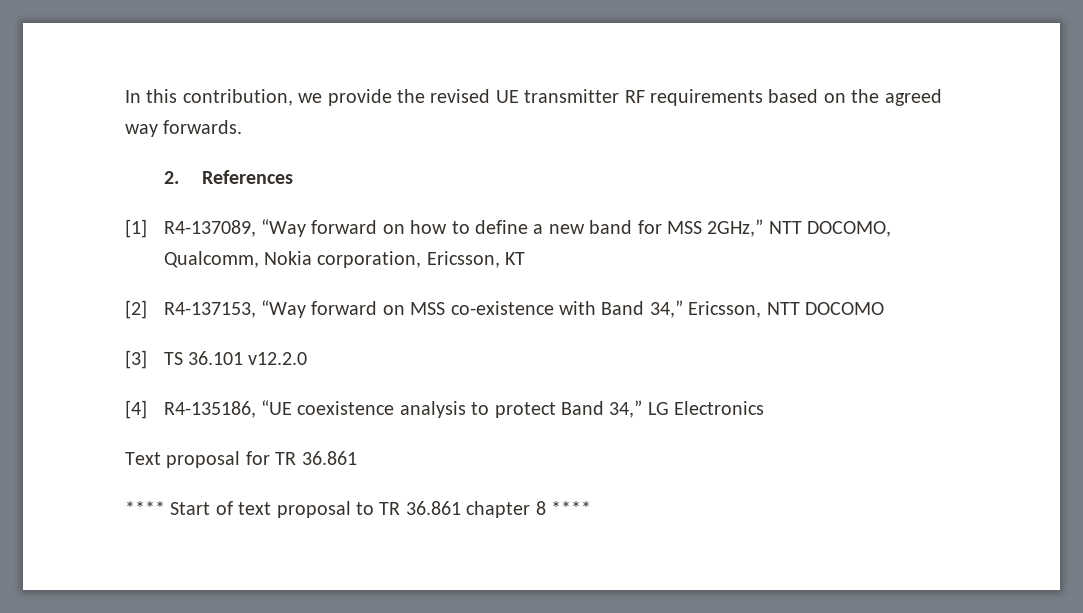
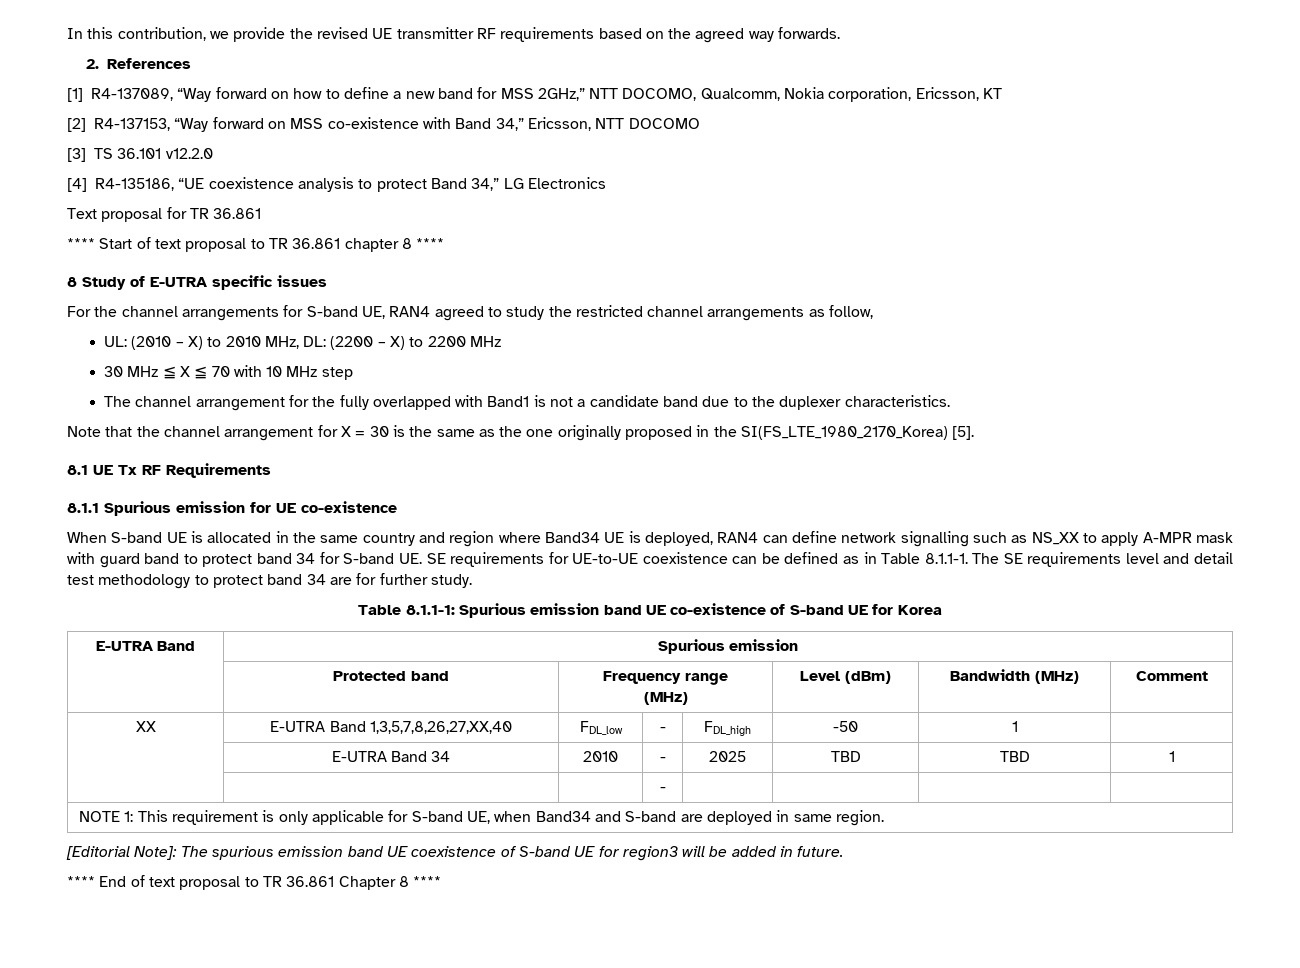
+ 8 Study of E-UTRA specific issues
+ For the channel arrangements for S-band UE, RAN4 agreed to study the restricted channel arrangements as follow,
+ UL: (2010 – X) to 2010 MHz, DL: (2200 – X) to 2200 MHz
+ 30 MHz ≦ X ≦ 70 with 10 MHz step
+ The channel arrangement for the fully overlapped with Band1 is not a candidate band due to the duplexer characteristics.
+ Note that the channel arrangement for X = 30 is the same as the one originally proposed in the SI(FS_LTE_1980_2170_Korea) [5].
+ 8.1 UE Tx RF Requirements
+ 8.1.1 Spurious emission for UE co-existence
+ When S-band UE is allocated in the same country and region where Band34 UE is deployed, RAN4 can define network signalling such as NS_XX to apply A-MPR mask with guard band to protect band 34 for S-band UE. SE requirements for UE-to-UE coexistence can be defined as in Table 8.1.1-1. The SE requirements level and detail test methodology to protect band 34 are for further study.
+ Table 8.1.1-1: Spurious emission band UE co-existence of S-band UE for Korea
+ E-UTRA Band | Spurious emission
+ | Protected band | Frequency range
+ (MHz) | Level (dBm) | Bandwidth (MHz) | Comment
+ XX | E-UTRA Band 1,3,5,7,8,26,27,XX,40 | FDL_low | - | FDL_high | -50 | 1 |
+ | E-UTRA Band 34 | 2010 | - | 2025 | TBD | TBD | 1
+ | | | - | | | |
+ NOTE 1: This requirement is only applicable for S-band UE, when Band34 and S-band are deployed in same region.
+ [Editorial Note]: The spurious emission band UE coexistence of S-band UE for region3 will be added in future.
+ **** End of text proposal to TR 36.861 Chapter 8 ****

